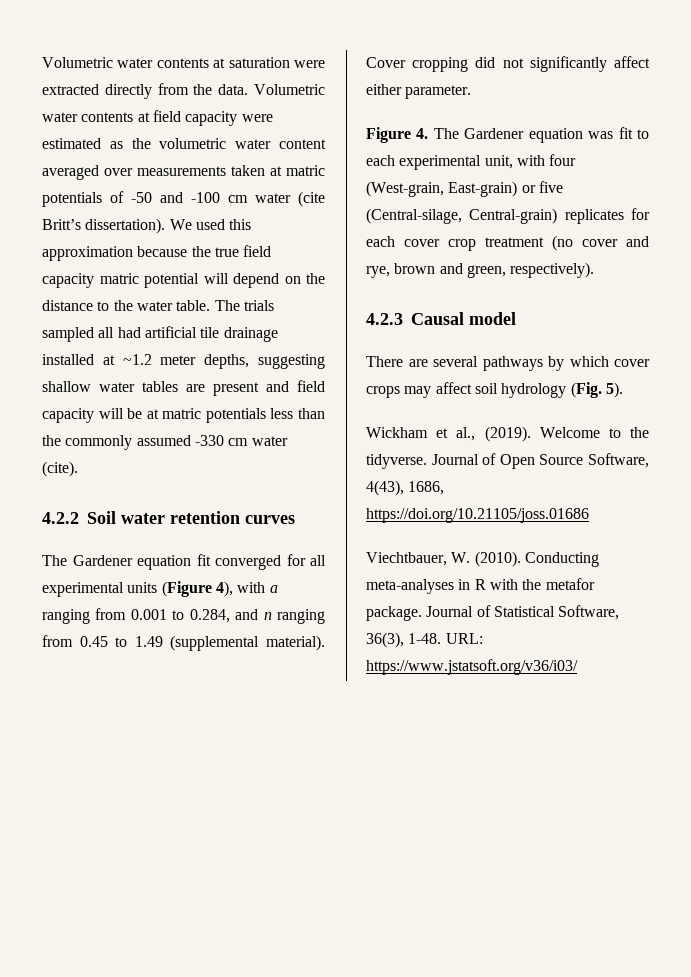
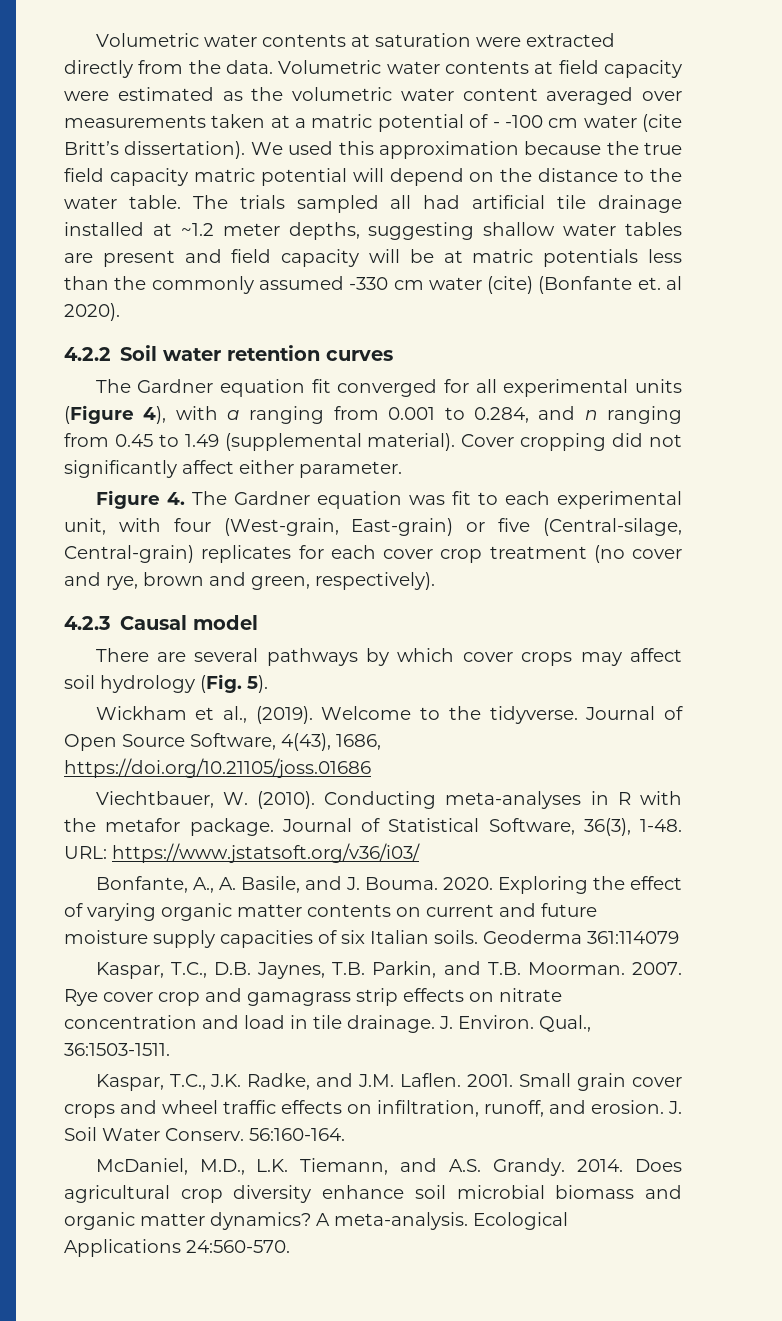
- Volumetric water contents at field capacity were estimated as the volumetric water content averaged over measurements taken at matric potentials of -50 and -100 cm water (cite Britt’s dissertation).
+ Volumetric water contents at field capacity were estimated as the volumetric water content averaged over measurements taken at a matric potential of - -100 cm water (cite Britt’s dissertation).
- The trials sampled all had artificial tile drainage installed at ~1.2 meter depths, suggesting shallow water tables are present and field capacity will be at matric potentials less than the commonly assumed -330 cm water (cite).
+ The trials sampled all had artificial tile drainage installed at ~1.2 meter depths, suggesting shallow water tables are present and field capacity will be at matric potentials less than the commonly assumed -330 cm water (cite) (Bonfante et. al 2020).
- The Gardener equation fit converged for all experimental units (Figure 4), with a ranging from 0.001 to 0.284, and n ranging from 0.45 to 1.49 (supplemental material).
+ The Gardner equation fit converged for all experimental units (Figure 4), with a ranging from 0.001 to 0.284, and n ranging from 0.45 to 1.49 (supplemental material).
- Figure 4. The Gardener equation was fit to each experimental unit, with four (West-grain, East-grain) or five (Central-silage, Central-grain) replicates for each cover crop treatment (no cover and rye, brown and green, respectively).
+ Figure 4. The Gardner equation was fit to each experimental unit, with four (West-grain, East-grain) or five (Central-silage, Central-grain) replicates for each cover crop treatment (no cover and rye, brown and green, respectively).
+ Bonfante, A., A. Basile, and J. Bouma. 2020. Exploring the effect of varying organic matter contents on current and future moisture supply capacities of six Italian soils. Geoderma 361:114079
+ Kaspar, T.C., D.B. Jaynes, T.B. Parkin, and T.B. Moorman. 2007. Rye cover crop and gamagrass strip effects on nitrate concentration and load in tile drainage. J. Environ. Qual., 36:1503-1511.
+ Kaspar, T.C., J.K. Radke, and J.M. Laflen. 2001. Small grain cover crops and wheel traffic effects on infiltration, runoff, and erosion. J. Soil Water Conserv. 56:160-164.
+ McDaniel, M.D., L.K. Tiemann, and A.S. Grandy. 2014. Does agricultural crop diversity enhance soil microbial biomass and organic matter dynamics? A meta-analysis. Ecological Applications 24:560-570.

